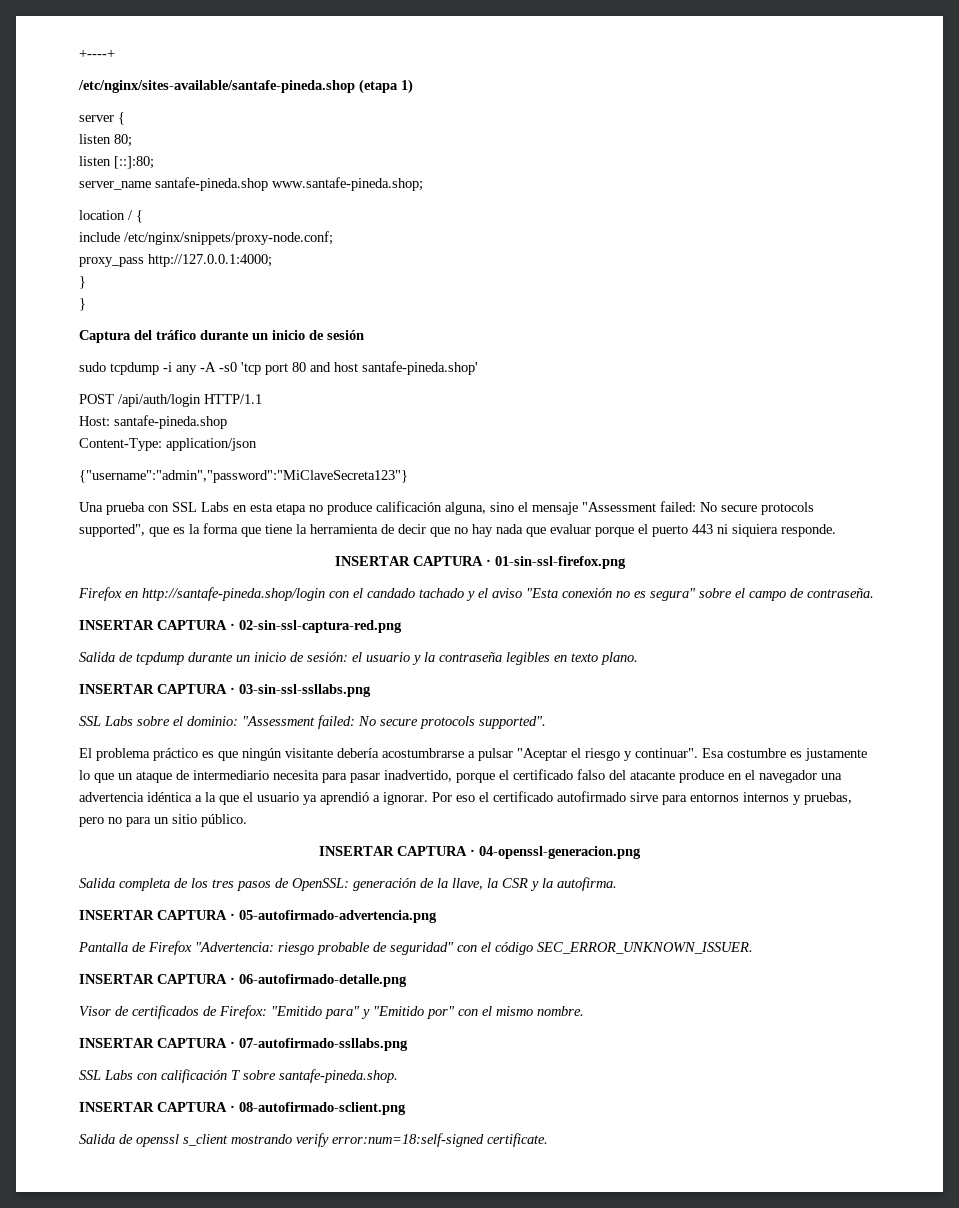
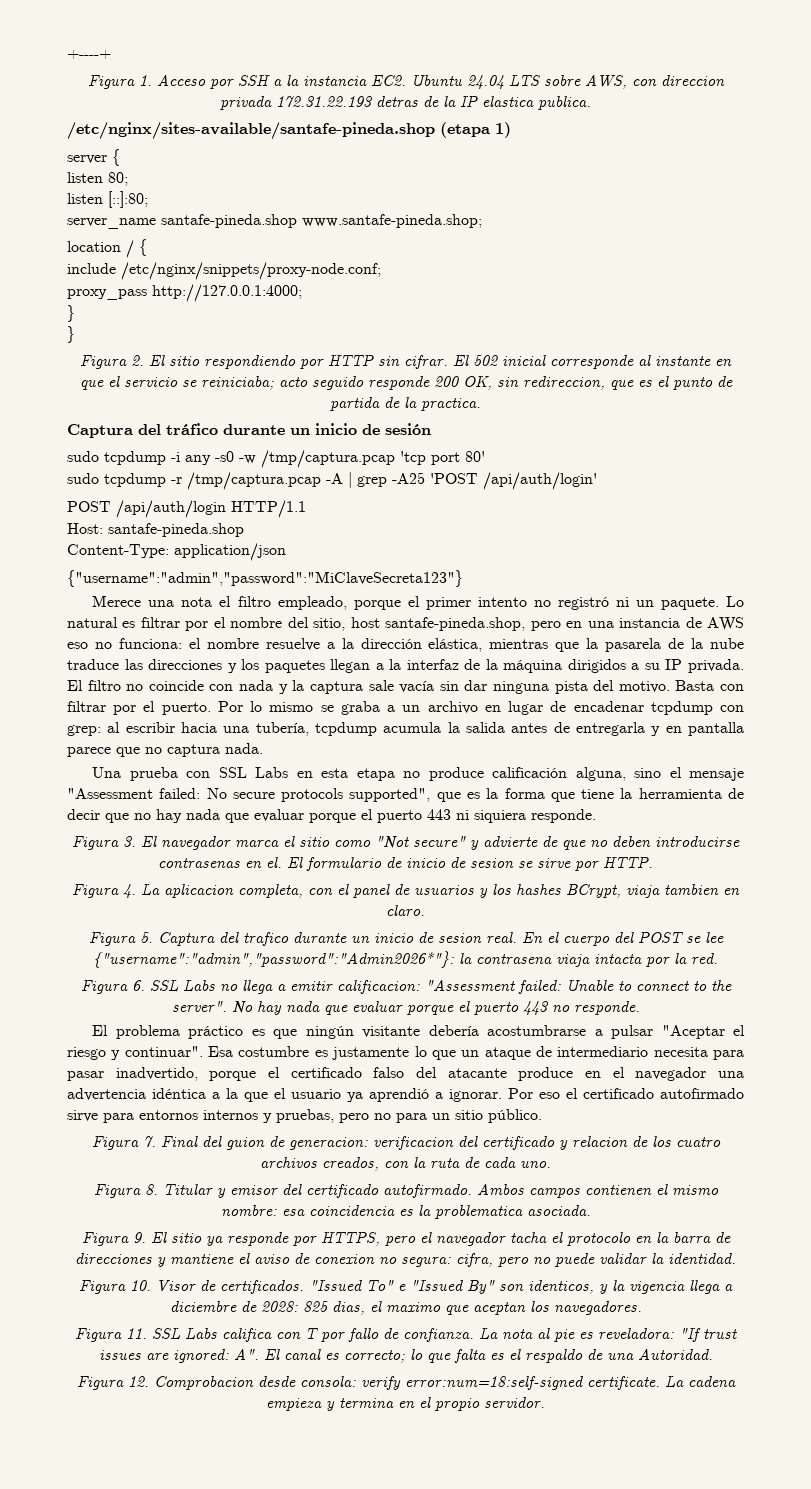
+ Figura 1. Acceso por SSH a la instancia EC2. Ubuntu 24.04 LTS sobre AWS, con direccion privada 172.31.22.193 detras de la IP elastica publica.
+ Figura 2. El sitio respondiendo por HTTP sin cifrar. El 502 inicial corresponde al instante en que el servicio se reiniciaba; acto seguido responde 200 OK, sin redireccion, que es el punto de partida de la practica.
- sudo tcpdump -i any -A -s0 'tcp port 80 and host santafe-pineda.shop'
+ sudo tcpdump -i any -s0 -w /tmp/captura.pcap 'tcp port 80'
+ sudo tcpdump -r /tmp/captura.pcap -A | grep -A25 'POST /api/auth/login'
+ Merece una nota el filtro empleado, porque el primer intento no registró ni un paquete. Lo natural es filtrar por el nombre del sitio, host santafe-pineda.shop, pero en una instancia de AWS eso no funciona: el nombre resuelve a la dirección elástica, mientras que la pasarela de la nube traduce las direcciones y los paquetes llegan a la interfaz de la máquina dirigidos a su IP privada. El filtro no coincide con nada y la captura sale vacía sin dar ninguna pista del motivo. Basta con filtrar por el puerto. Por lo mismo se graba a un archivo en lugar de encadenar tcpdump con grep: al escribir hacia una tubería, tcpdump acumula la salida antes de entregarla y en pantalla parece que no captura nada.
- INSERTAR CAPTURA · 01-sin-ssl-firefox.png
- Firefox en http://santafe-pineda.shop/login con el candado tachado y el aviso "Esta conexión no es segura" sobre el campo de contraseña.
- INSERTAR CAPTURA · 02-sin-ssl-captura-red.png
- Salida de tcpdump durante un inicio de sesión: el usuario y la contraseña legibles en texto plano.
- INSERTAR CAPTURA · 03-sin-ssl-ssllabs.png
- SSL Labs sobre el dominio: "Assessment failed: No secure protocols supported".
+ Figura 3. El navegador marca el sitio como "Not secure" y advierte de que no deben introducirse contrasenas en el. El formulario de inicio de sesion se sirve por HTTP.
+ Figura 4. La aplicacion completa, con el panel de usuarios y los hashes BCrypt, viaja tambien en claro.
+ Figura 5. Captura del trafico durante un inicio de sesion real. En el cuerpo del POST se lee {"username":"admin","password":"Admin2026*"}: la contrasena viaja intacta por la red.
+ Figura 6. SSL Labs no llega a emitir calificacion: "Assessment failed: Unable to connect to the server". No hay nada que evaluar porque el puerto 443 no responde.
- INSERTAR CAPTURA · 04-openssl-generacion.png
- Salida completa de los tres pasos de OpenSSL: generación de la llave, la CSR y la autofirma.
- INSERTAR CAPTURA · 05-autofirmado-advertencia.png
- Pantalla de Firefox "Advertencia: riesgo probable de seguridad" con el código SEC_ERROR_UNKNOWN_ISSUER.
- INSERTAR CAPTURA · 06-autofirmado-detalle.png
- Visor de certificados de Firefox: "Emitido para" y "Emitido por" con el mismo nombre.
- INSERTAR CAPTURA · 07-autofirmado-ssllabs.png
- SSL Labs con calificación T sobre santafe-pineda.shop.
- INSERTAR CAPTURA · 08-autofirmado-sclient.png
- Salida de openssl s_client mostrando verify error:num=18:self-signed certificate.
+ Figura 7. Final del guion de generacion: verificacion del certificado y relacion de los cuatro archivos creados, con la ruta de cada uno.
+ Figura 8. Titular y emisor del certificado autofirmado. Ambos campos contienen el mismo nombre: esa coincidencia es la problematica asociada.
+ Figura 9. El sitio ya responde por HTTPS, pero el navegador tacha el protocolo en la barra de direcciones y mantiene el aviso de conexion no segura: cifra, pero no puede validar la identidad.
+ Figura 10. Visor de certificados. "Issued To" e "Issued By" son identicos, y la vigencia llega a diciembre de 2028: 825 dias, el maximo que aceptan los navegadores.
+ Figura 11. SSL Labs califica con T por fallo de confianza. La nota al pie es reveladora: "If trust issues are ignored: A". El canal es correcto; lo que falta es el respaldo de una Autoridad.
+ Figura 12. Comprobacion desde consola: verify error:num=18:self-signed certificate. La cadena empieza y termina en el propio servidor.

